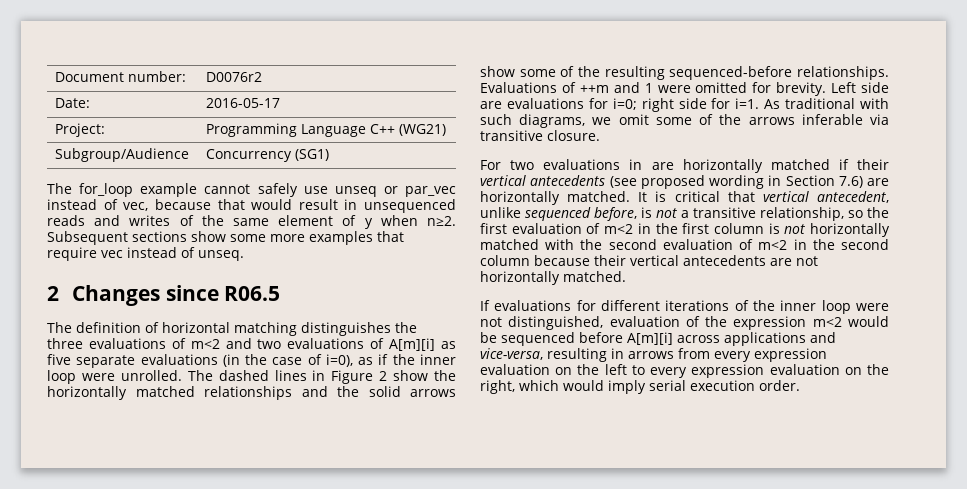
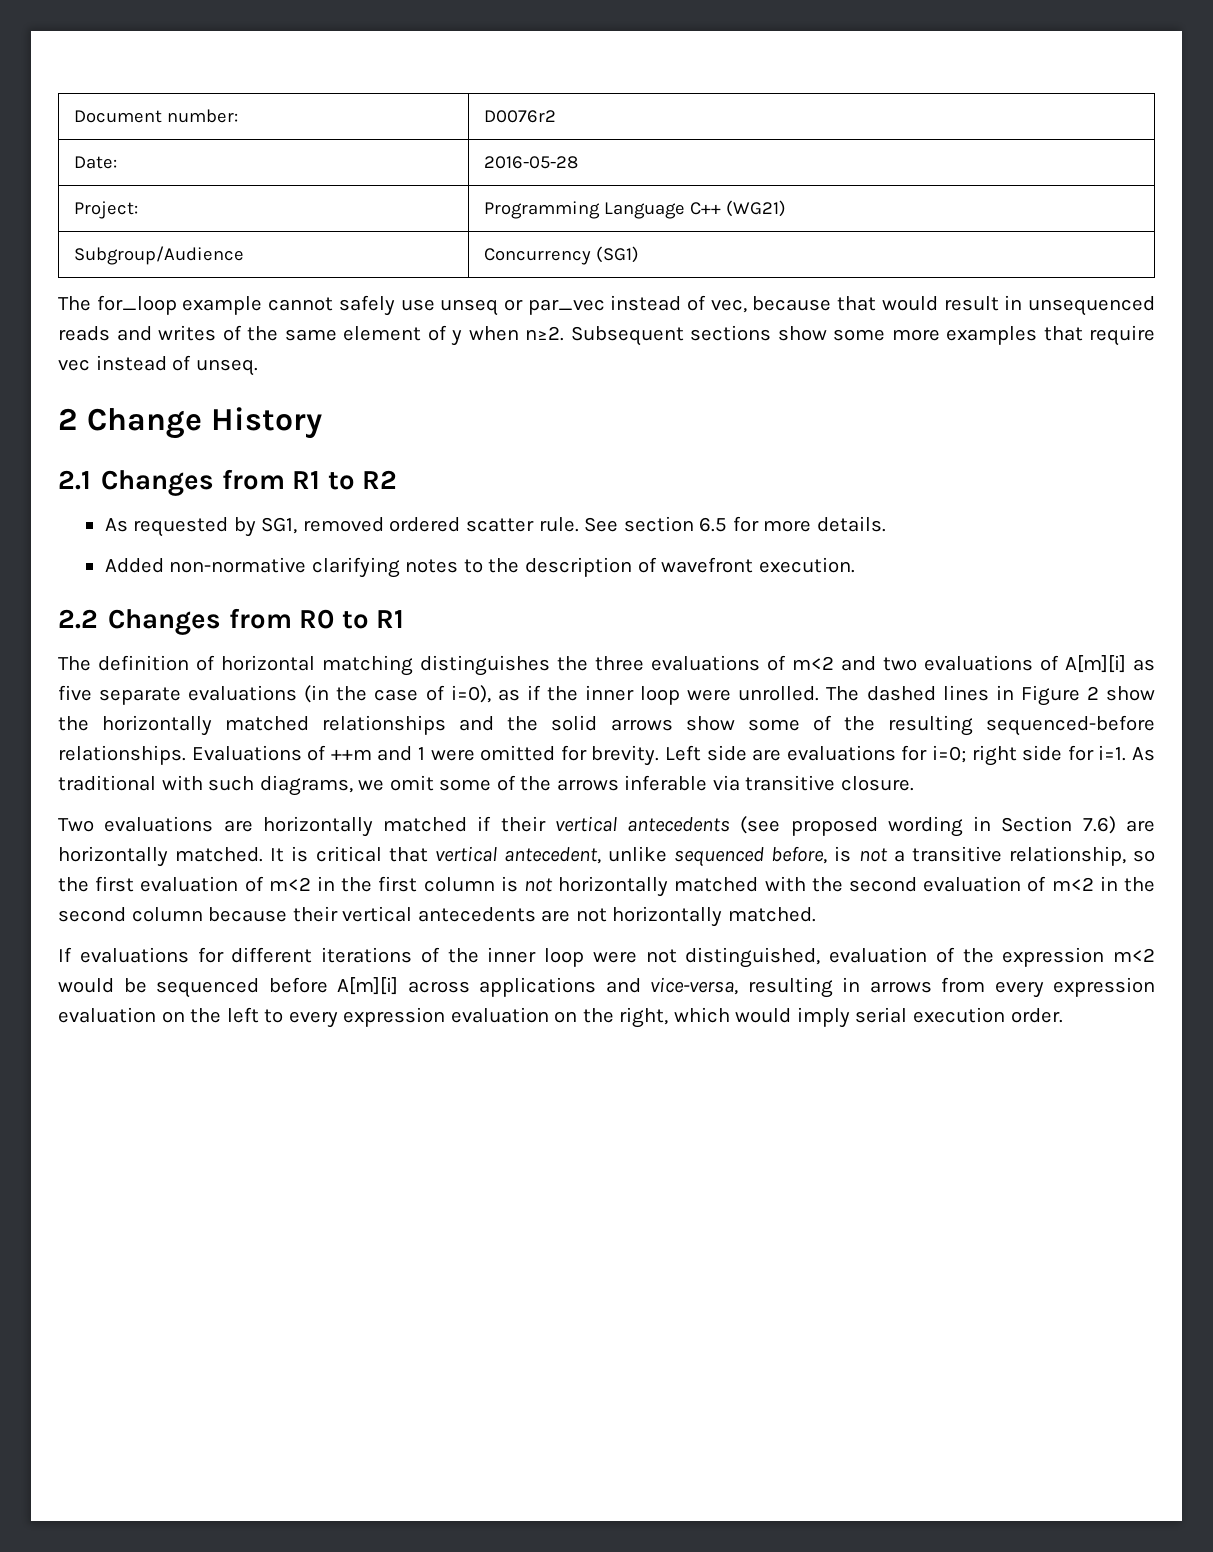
- Date: | 2016-05-17
+ Date: | 2016-05-28
- 2 Changes since R06.5
+ 2 Change History
+ 2.1 Changes from R1 to R2
+ As requested by SG1, removed ordered scatter rule. See section 6.5 for more details.
+ Added non-normative clarifying notes to the description of wavefront execution.
+ 2.2 Changes from R0 to R1
- For two evaluations in are horizontally matched if their vertical antecedents (see proposed wording in Section 7.6) are horizontally matched.
+ Two evaluations are horizontally matched if their vertical antecedents (see proposed wording in Section 7.6) are horizontally matched.

